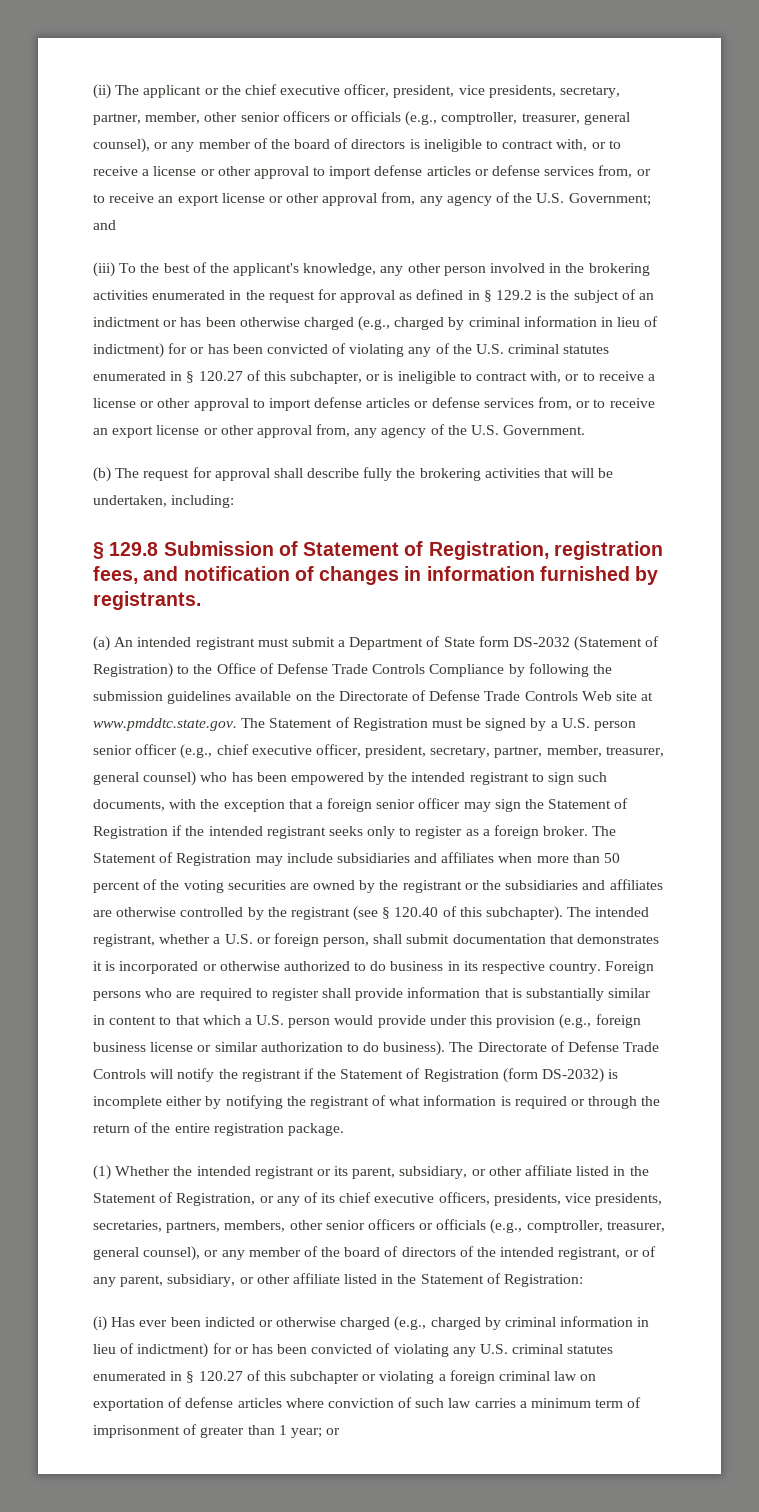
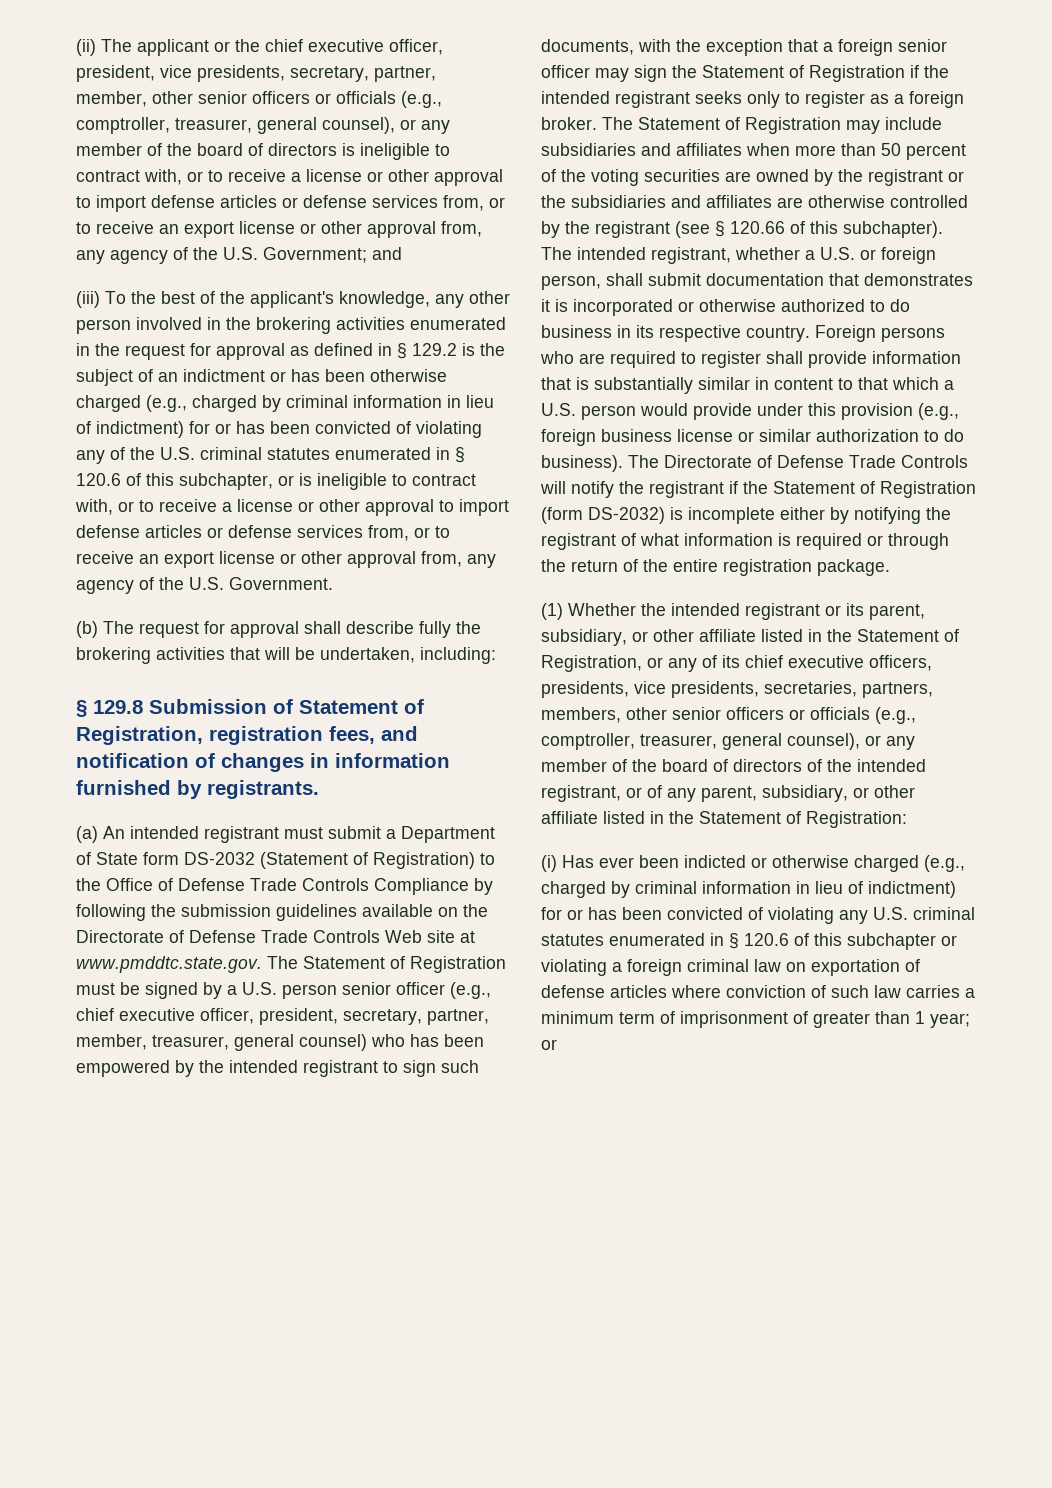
- (iii) To the best of the applicant's knowledge, any other person involved in the brokering activities enumerated in the request for approval as defined in § 129.2 is the subject of an indictment or has been otherwise charged (e.g., charged by criminal information in lieu of indictment) for or has been convicted of violating any of the U.S. criminal statutes enumerated in § 120.27 of this subchapter, or is ineligible to contract with, or to receive a license or other approval to import defense articles or defense services from, or to receive an export license or other approval from, any agency of the U.S. Government.
+ (iii) To the best of the applicant's knowledge, any other person involved in the brokering activities enumerated in the request for approval as defined in § 129.2 is the subject of an indictment or has been otherwise charged (e.g., charged by criminal information in lieu of indictment) for or has been convicted of violating any of the U.S. criminal statutes enumerated in § 120.6 of this subchapter, or is ineligible to contract with, or to receive a license or other approval to import defense articles or defense services from, or to receive an export license or other approval from, any agency of the U.S. Government.
- The Statement of Registration may include subsidiaries and affiliates when more than 50 percent of the voting securities are owned by the registrant or the subsidiaries and affiliates are otherwise controlled by the registrant (see § 120.40 of this subchapter).
+ The Statement of Registration may include subsidiaries and affiliates when more than 50 percent of the voting securities are owned by the registrant or the subsidiaries and affiliates are otherwise controlled by the registrant (see § 120.66 of this subchapter).
- (i) Has ever been indicted or otherwise charged (e.g., charged by criminal information in lieu of indictment) for or has been convicted of violating any U.S. criminal statutes enumerated in § 120.27 of this subchapter or violating a foreign criminal law on exportation of defense articles where conviction of such law carries a minimum term of imprisonment of greater than 1 year;
+ (i) Has ever been indicted or otherwise charged (e.g., charged by criminal information in lieu of indictment) for or has been convicted of violating any U.S. criminal statutes enumerated in § 120.6 of this subchapter or violating a foreign criminal law on exportation of defense articles where conviction of such law carries a minimum term of imprisonment of greater than 1 year;

